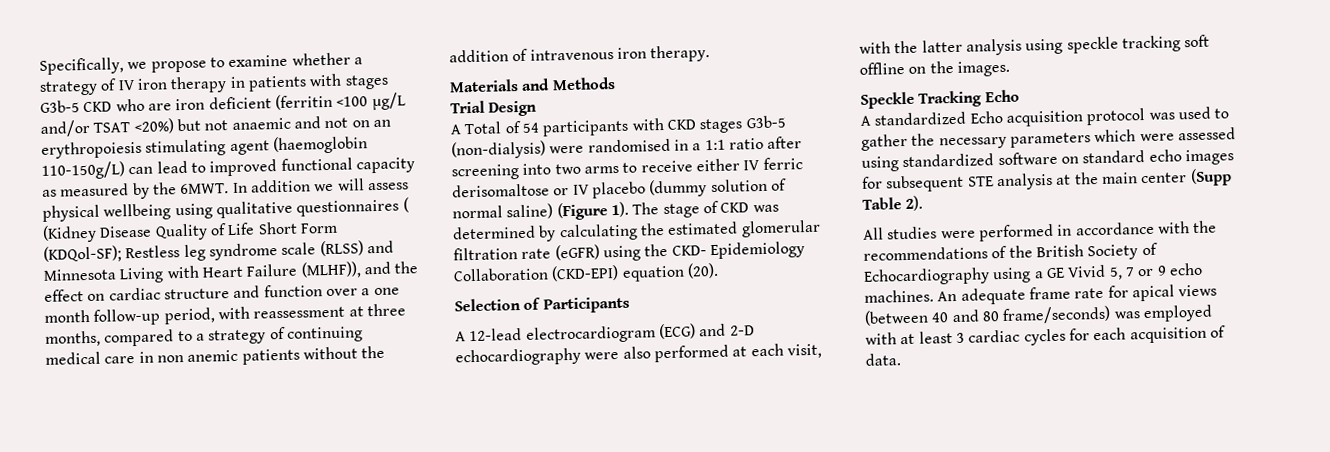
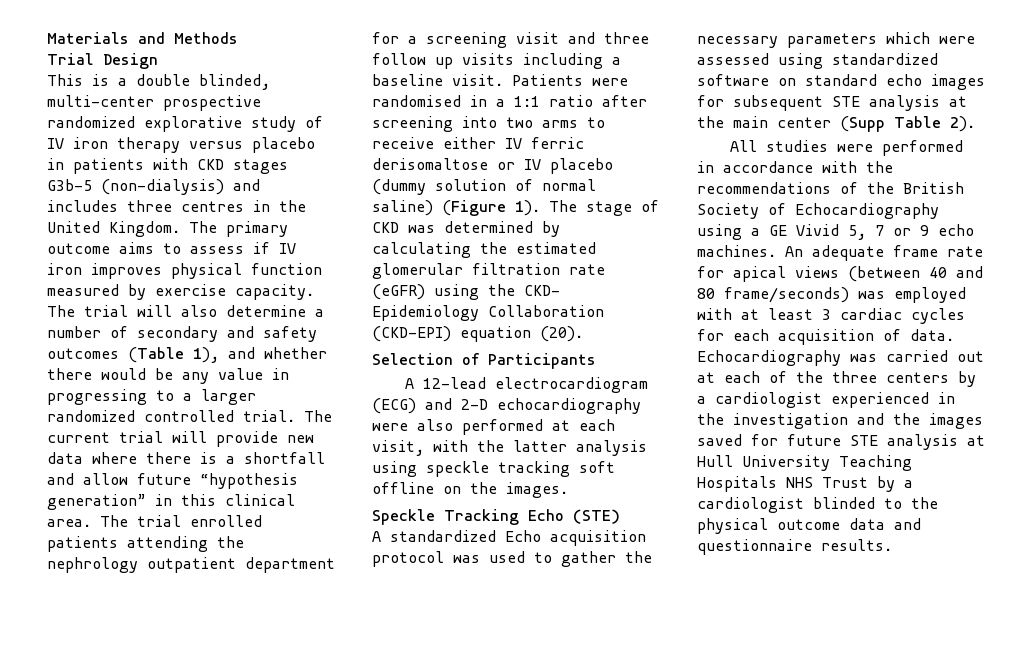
- Specifically, we propose to examine whether a strategy of IV iron therapy in patients with stages G3b-5 CKD who are iron deficient (ferritin <100 µg/L and/or TSAT <20%) but not anaemic and not on an erythropoiesis stimulating agent (haemoglobin 110-150g/L) can lead to improved functional capacity as measured by the 6MWT. In addition we will assess physical wellbeing using qualitative questionnaires ( (Kidney Disease Quality of Life Short Form (KDQol-SF); Restless leg syndrome scale (RLSS) and Minnesota Living with Heart Failure (MLHF)), and the effect on cardiac structure and function over a one month follow-up period, with reassessment at three months, compared to a strategy of continuing medical care in non anemic patients without the addition of intravenous iron therapy.
- A Total of 54 participants with CKD stages G3b-5 (non-dialysis) were randomised in a 1:1 ratio after screening into two arms to receive either IV ferric derisomaltose or IV placebo (dummy solution of normal saline) (Figure 1).
+ This is a double blinded, multi-center prospective randomized explorative study of IV iron therapy versus placebo in patients with CKD stages G3b-5 (non-dialysis) and includes three centres in the United Kingdom. The primary outcome aims to assess if IV iron improves physical function measured by exercise capacity. The trial will also determine a number of secondary and safety outcomes (Table 1), and whether there would be any value in progressing to a larger randomized controlled trial. The current trial will provide new data where there is a shortfall and allow future “hypothesis generation” in this clinical area. The trial enrolled patients attending the nephrology outpatient department for a screening visit and three follow up visits including a baseline visit. Patients were randomised in a 1:1 ratio after screening into two arms to receive either IV ferric derisomaltose or IV placebo (dummy solution of normal saline) (Figure 1).
- Speckle Tracking Echo
+ Speckle Tracking Echo (STE)
+ Echocardiography was carried out at each of the three centers by a cardiologist experienced in the investigation and the images saved for future STE analysis at Hull University Teaching Hospitals NHS Trust by a cardiologist blinded to the physical outcome data and questionnaire results.

